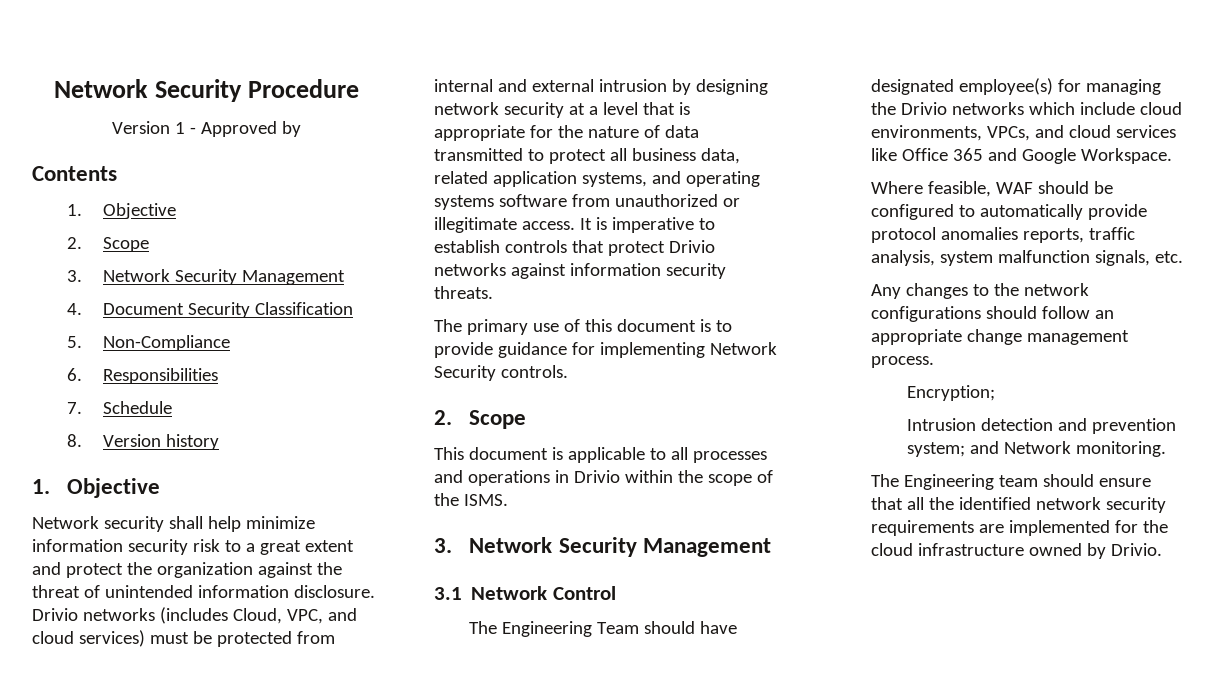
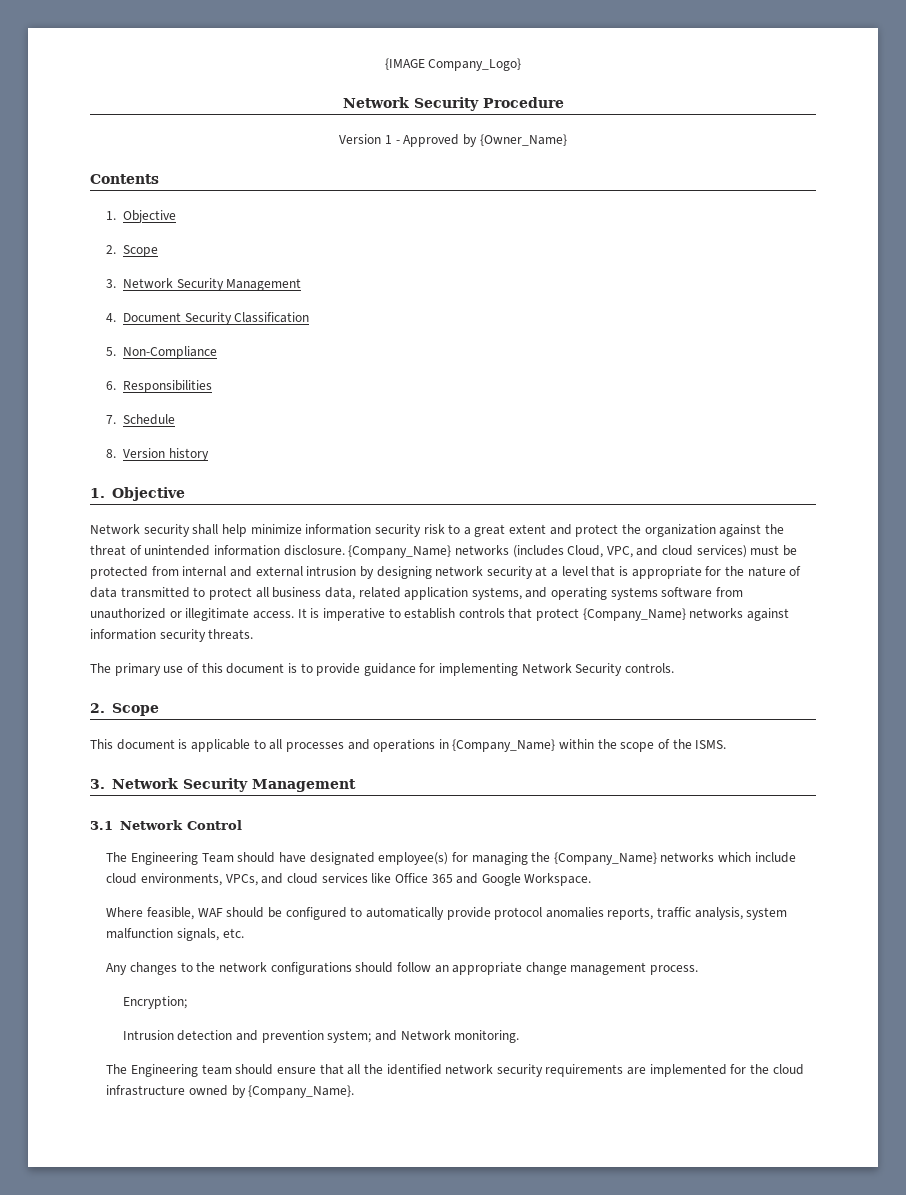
+ {IMAGE Company_Logo}
- Version 1 - Approved by
+ Version 1 - Approved by {Owner_Name}
- Drivio networks (includes Cloud, VPC, and cloud services) must be protected from internal and external intrusion by designing network security at a level that is appropriate for the nature of data transmitted to protect all business data, related application systems, and operating systems software from unauthorized or illegitimate access.
+ {Company_Name} networks (includes Cloud, VPC, and cloud services) must be protected from internal and external intrusion by designing network security at a level that is appropriate for the nature of data transmitted to protect all business data, related application systems, and operating systems software from unauthorized or illegitimate access.
- It is imperative to establish controls that protect Drivio networks against information security threats.
+ It is imperative to establish controls that protect {Company_Name} networks against information security threats.
- This document is applicable to all processes and operations in Drivio within the scope of the ISMS.
+ This document is applicable to all processes and operations in {Company_Name} within the scope of the ISMS.
- The Engineering Team should have designated employee(s) for managing the Drivio networks which include cloud environments, VPCs, and cloud services like Office 365 and Google Workspace.
+ The Engineering Team should have designated employee(s) for managing the {Company_Name} networks which include cloud environments, VPCs, and cloud services like Office 365 and Google Workspace.
- The Engineering team should ensure that all the identified network security requirements are implemented for the cloud infrastructure owned by Drivio.
+ The Engineering team should ensure that all the identified network security requirements are implemented for the cloud infrastructure owned by {Company_Name}.

